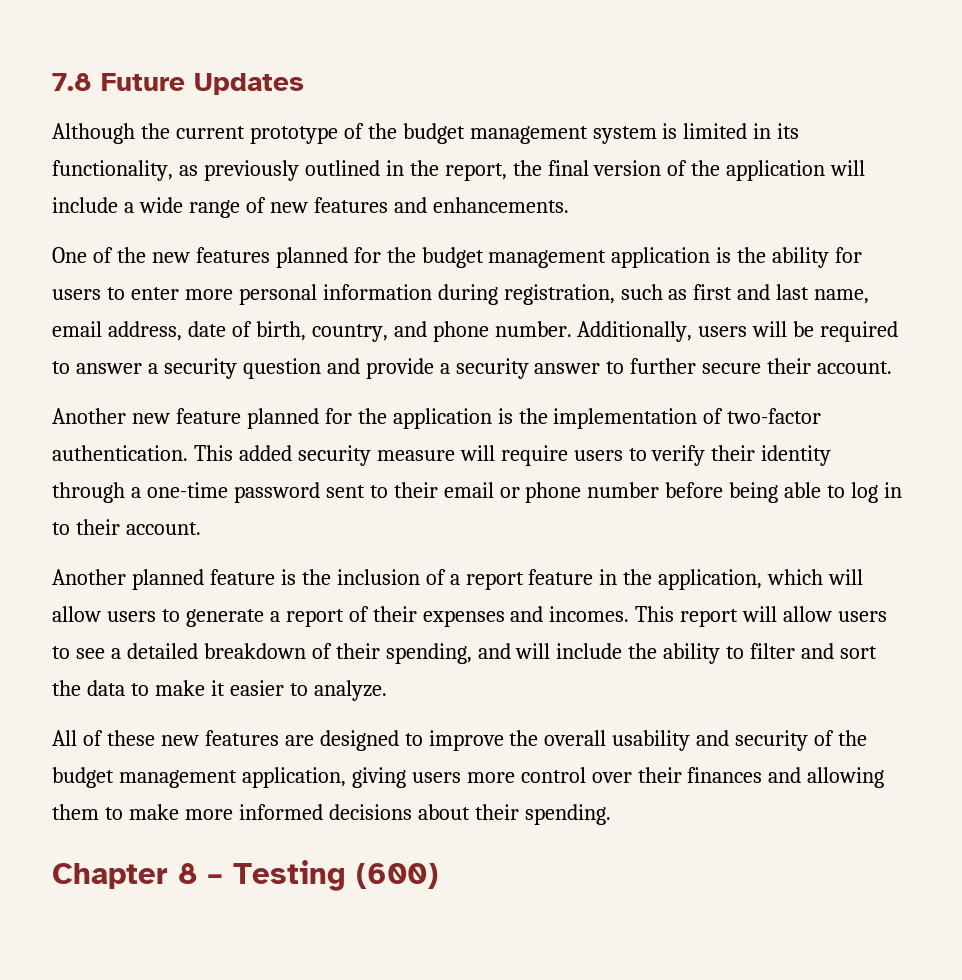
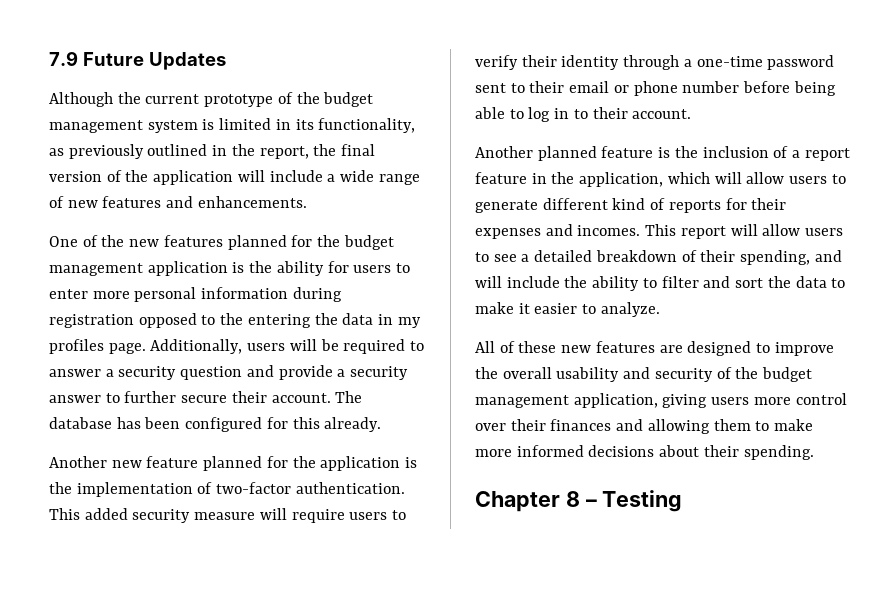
- 7.8 Future Updates
+ 7.9 Future Updates
- One of the new features planned for the budget management application is the ability for users to enter more personal information during registration, such as first and last name, email address, date of birth, country, and phone number.
+ One of the new features planned for the budget management application is the ability for users to enter more personal information during registration opposed to the entering the data in my profiles page.
+ The database has been configured for this already.
- Another planned feature is the inclusion of a report feature in the application, which will allow users to generate a report of their expenses and incomes.
+ Another planned feature is the inclusion of a report feature in the application, which will allow users to generate different kind of reports for their expenses and incomes.
- Chapter 8 – Testing (600)
+ Chapter 8 – Testing

